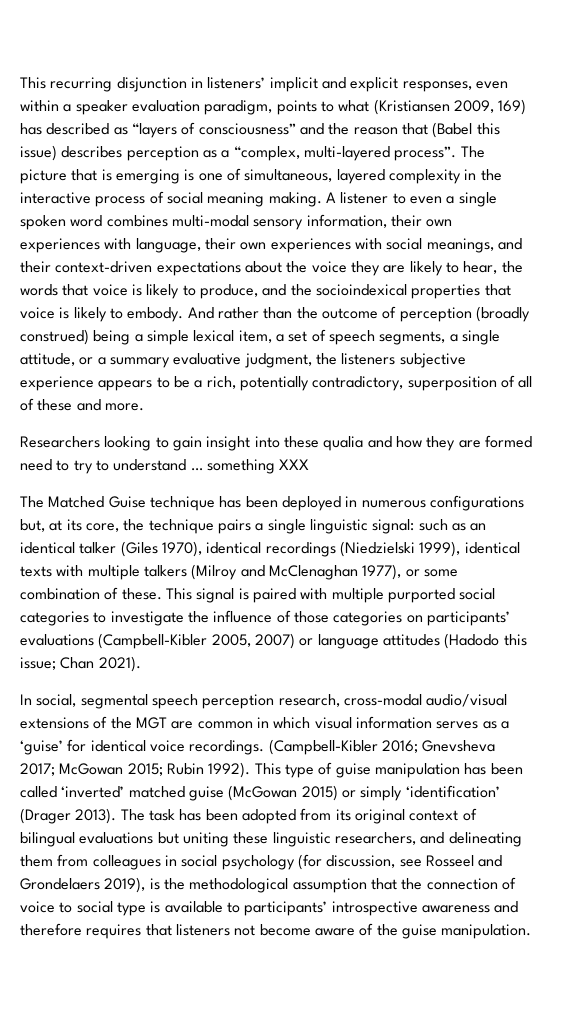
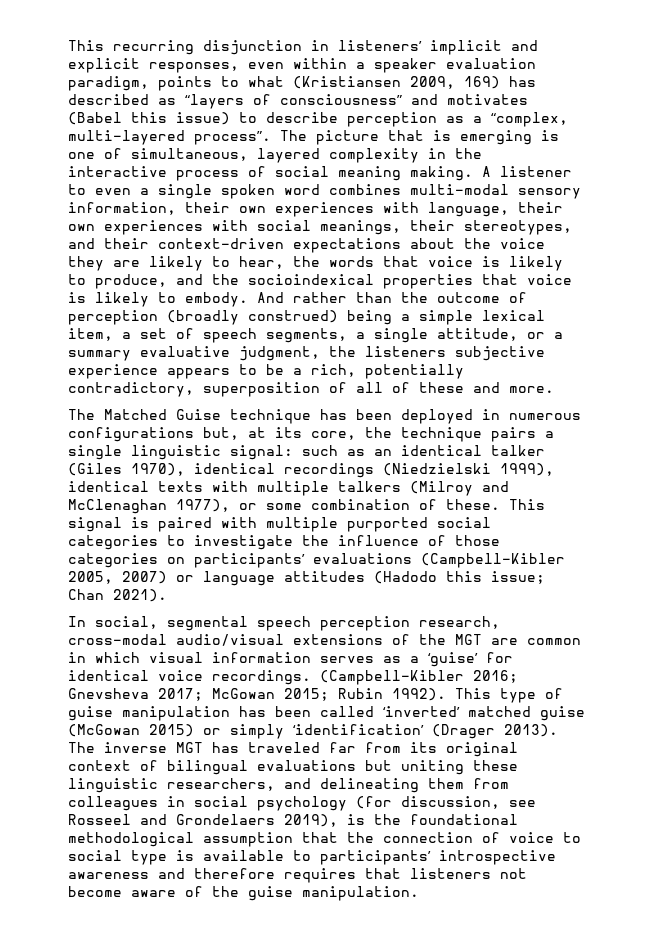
- This recurring disjunction in listeners’ implicit and explicit responses, even within a speaker evaluation paradigm, points to what (Kristiansen 2009, 169) has described as “layers of consciousness” and the reason that (Babel this issue) describes perception as a “complex, multi-layered process”.
+ This recurring disjunction in listeners’ implicit and explicit responses, even within a speaker evaluation paradigm, points to what (Kristiansen 2009, 169) has described as “layers of consciousness” and motivates (Babel this issue) to describe perception as a “complex, multi-layered process”.
- A listener to even a single spoken word combines multi-modal sensory information, their own experiences with language, their own experiences with social meanings, and their context-driven expectations about the voice they are likely to hear, the words that voice is likely to produce, and the socioindexical properties that voice is likely to embody.
+ A listener to even a single spoken word combines multi-modal sensory information, their own experiences with language, their own experiences with social meanings, their stereotypes, and their context-driven expectations about the voice they are likely to hear, the words that voice is likely to produce, and the socioindexical properties that voice is likely to embody.
- Researchers looking to gain insight into these qualia and how they are formed need to try to understand … something XXX
- The task has been adopted from its original context of bilingual evaluations but uniting these linguistic researchers, and delineating them from colleagues in social psychology (for discussion, see Rosseel and Grondelaers 2019), is the methodological assumption that the connection of voice to social type is available to participants’ introspective awareness and therefore requires that listeners not become aware of the guise manipulation.
+ The inverse MGT has traveled far from its original context of bilingual evaluations but uniting these linguistic researchers, and delineating them from colleagues in social psychology (for discussion, see Rosseel and Grondelaers 2019), is the foundational methodological assumption that the connection of voice to social type is available to participants’ introspective awareness and therefore requires that listeners not become aware of the guise manipulation.

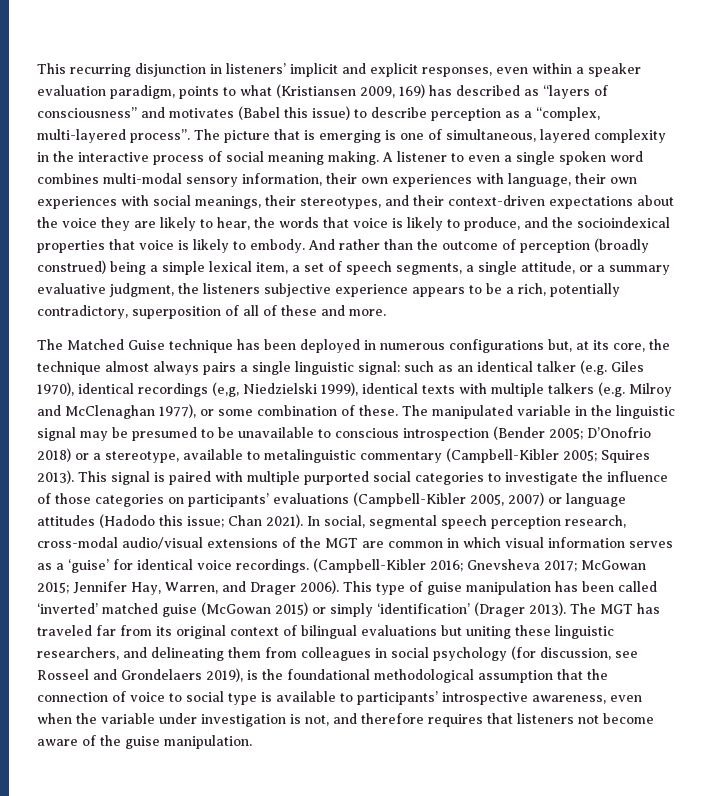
- The Matched Guise technique has been deployed in numerous configurations but, at its core, the technique pairs a single linguistic signal: such as an identical talker (Giles 1970), identical recordings (Niedzielski 1999), identical texts with multiple talkers (Milroy and McClenaghan 1977), or some combination of these.
+ The Matched Guise technique has been deployed in numerous configurations but, at its core, the technique almost always pairs a single linguistic signal: such as an identical talker (e.g. Giles 1970), identical recordings (e,g, Niedzielski 1999), identical texts with multiple talkers (e.g. Milroy and McClenaghan 1977), or some combination of these.
+ The manipulated variable in the linguistic signal may be presumed to be unavailable to conscious introspection (Bender 2005; D’Onofrio 2018) or a stereotype, available to metalinguistic commentary (Campbell-Kibler 2005; Squires 2013).
- This signal is paired with multiple purported social categories to investigate the influence of those categories on participants’ evaluations (Campbell-Kibler 2005, 2007) or language attitudes (Hadodo this issue; Chan 2021).
- In social, segmental speech perception research, cross-modal audio/visual extensions of the MGT are common in which visual information serves as a ‘guise’ for identical voice recordings.
+ This signal is paired with multiple purported social categories to investigate the influence of those categories on participants’ evaluations (Campbell-Kibler 2005, 2007) or language attitudes (Hadodo this issue; Chan 2021). In social, segmental speech perception research, cross-modal audio/visual extensions of the MGT are common in which visual information serves as a ‘guise’ for identical voice recordings.
- (Campbell-Kibler 2016; Gnevsheva 2017; McGowan 2015; Rubin 1992).
+ (Campbell-Kibler 2016; Gnevsheva 2017; McGowan 2015; Jennifer Hay, Warren, and Drager 2006).
- The inverse MGT has traveled far from its original context of bilingual evaluations but uniting these linguistic researchers, and delineating them from colleagues in social psychology (for discussion, see Rosseel and Grondelaers 2019), is the foundational methodological assumption that the connection of voice to social type is available to participants’ introspective awareness and therefore requires that listeners not become aware of the guise manipulation.
+ The MGT has traveled far from its original context of bilingual evaluations but uniting these linguistic researchers, and delineating them from colleagues in social psychology (for discussion, see Rosseel and Grondelaers 2019), is the foundational methodological assumption that the connection of voice to social type is available to participants’ introspective awareness, even when the variable under investigation is not, and therefore requires that listeners not become aware of the guise manipulation.

